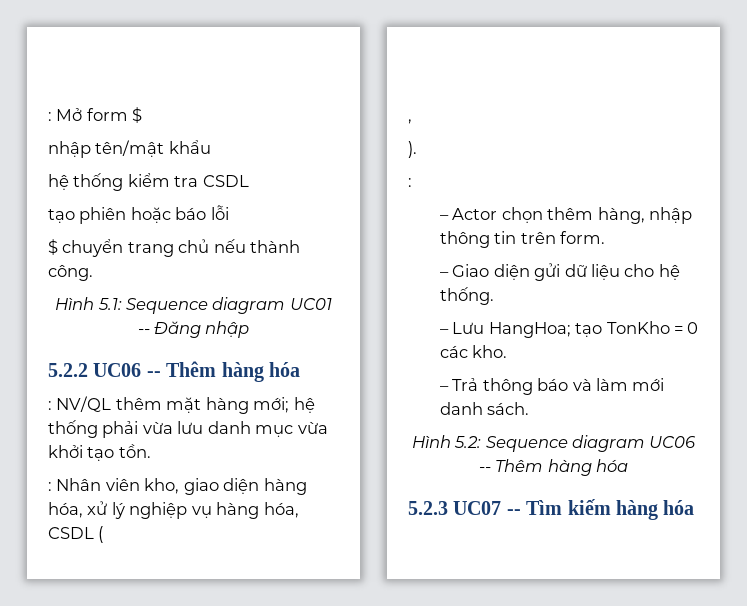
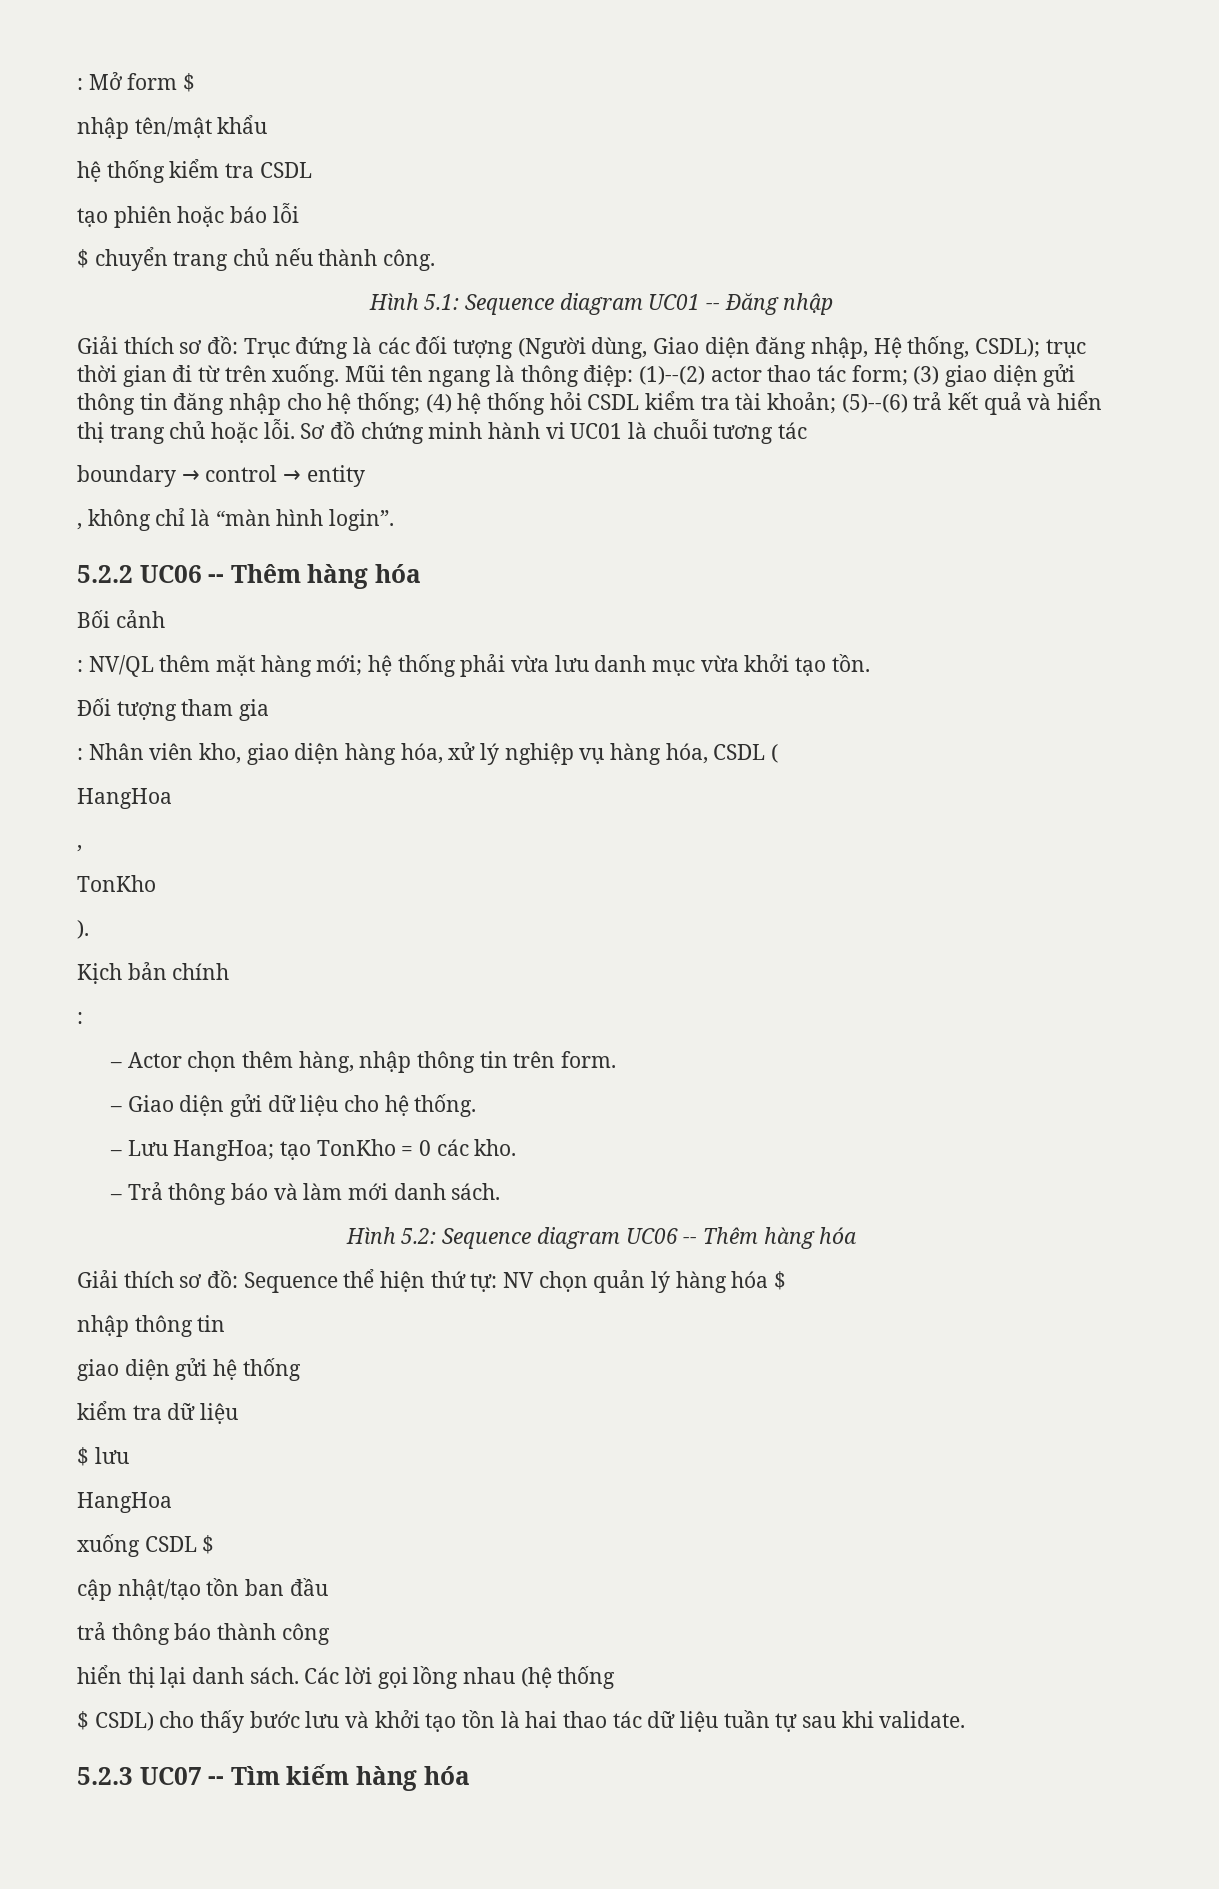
+ Giải thích sơ đồ: Trục đứng là các đối tượng (Người dùng, Giao diện đăng nhập, Hệ thống, CSDL); trục thời gian đi từ trên xuống. Mũi tên ngang là thông điệp: (1)--(2) actor thao tác form; (3) giao diện gửi thông tin đăng nhập cho hệ thống; (4) hệ thống hỏi CSDL kiểm tra tài khoản; (5)--(6) trả kết quả và hiển thị trang chủ hoặc lỗi. Sơ đồ chứng minh hành vi UC01 là chuỗi tương tác
+ boundary → control → entity
+ , không chỉ là “màn hình login”.
+ Bối cảnh
+ Đối tượng tham gia
  : Nhân viên kho, giao diện hàng hóa, xử lý nghiệp vụ hàng hóa, CSDL (
+ HangHoa
  ,
+ TonKho
+ Kịch bản chính
+ Giải thích sơ đồ: Sequence thể hiện thứ tự: NV chọn quản lý hàng hóa $
+ nhập thông tin
+ giao diện gửi hệ thống
+ kiểm tra dữ liệu
+ $ lưu
+ HangHoa
+ xuống CSDL $
+ cập nhật/tạo tồn ban đầu
+ trả thông báo thành công
+ hiển thị lại danh sách. Các lời gọi lồng nhau (hệ thống
+ $ CSDL) cho thấy bước lưu và khởi tạo tồn là hai thao tác dữ liệu tuần tự sau khi validate.

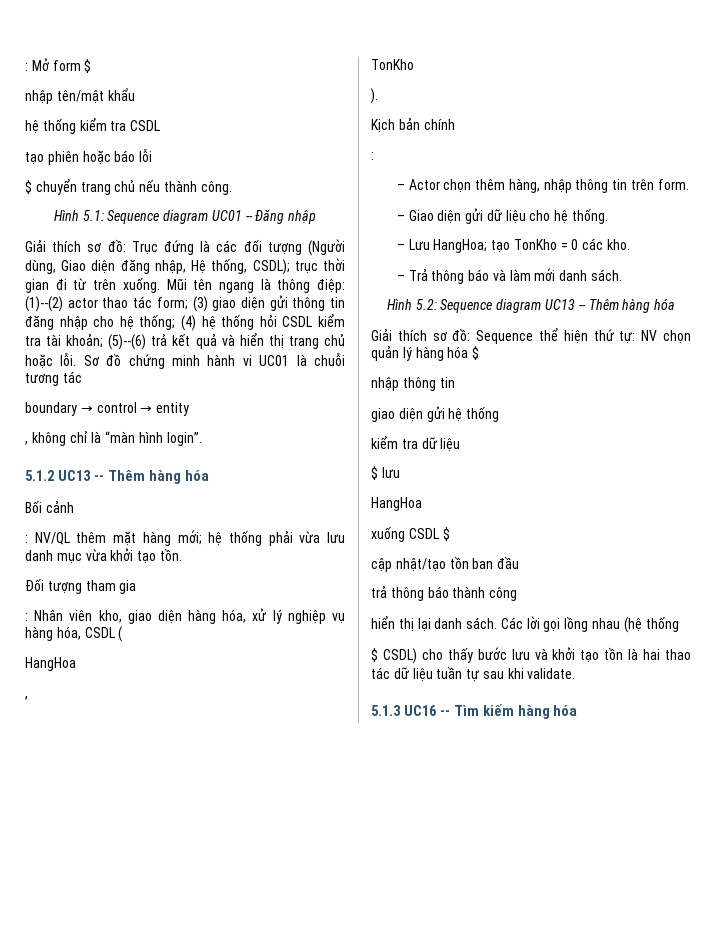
- 5.2.2 UC06 -- Thêm hàng hóa
+ 5.1.2 UC13 -- Thêm hàng hóa
- Hình 5.2: Sequence diagram UC06 -- Thêm hàng hóa
+ Hình 5.2: Sequence diagram UC13 -- Thêm hàng hóa
- 5.2.3 UC07 -- Tìm kiếm hàng hóa
+ 5.1.3 UC16 -- Tìm kiếm hàng hóa

